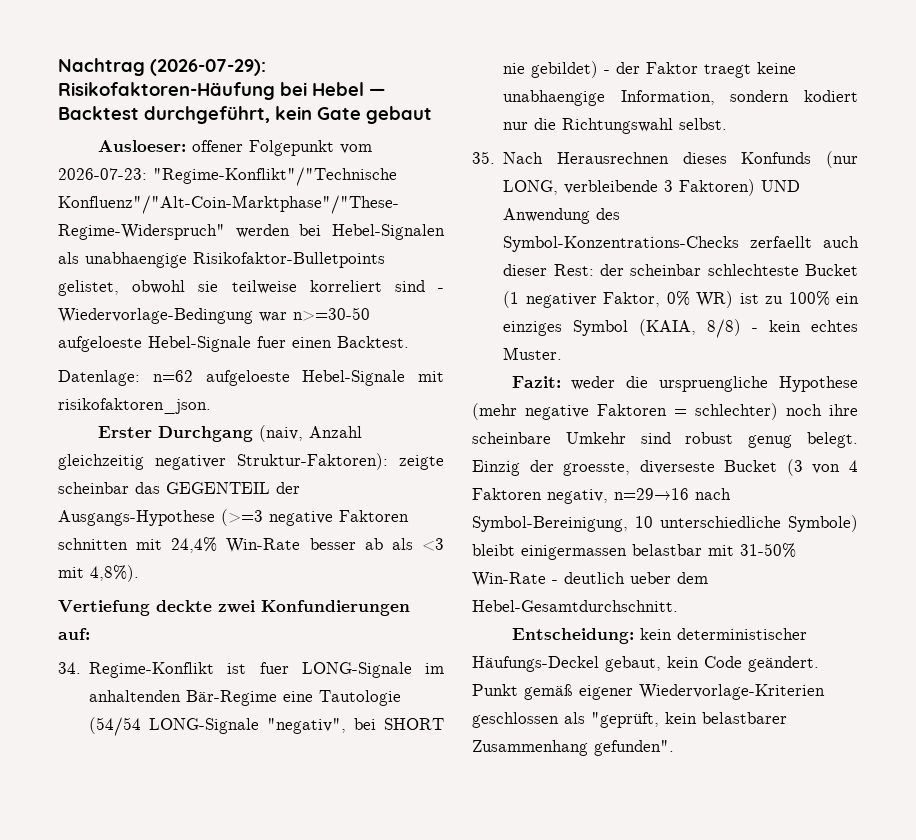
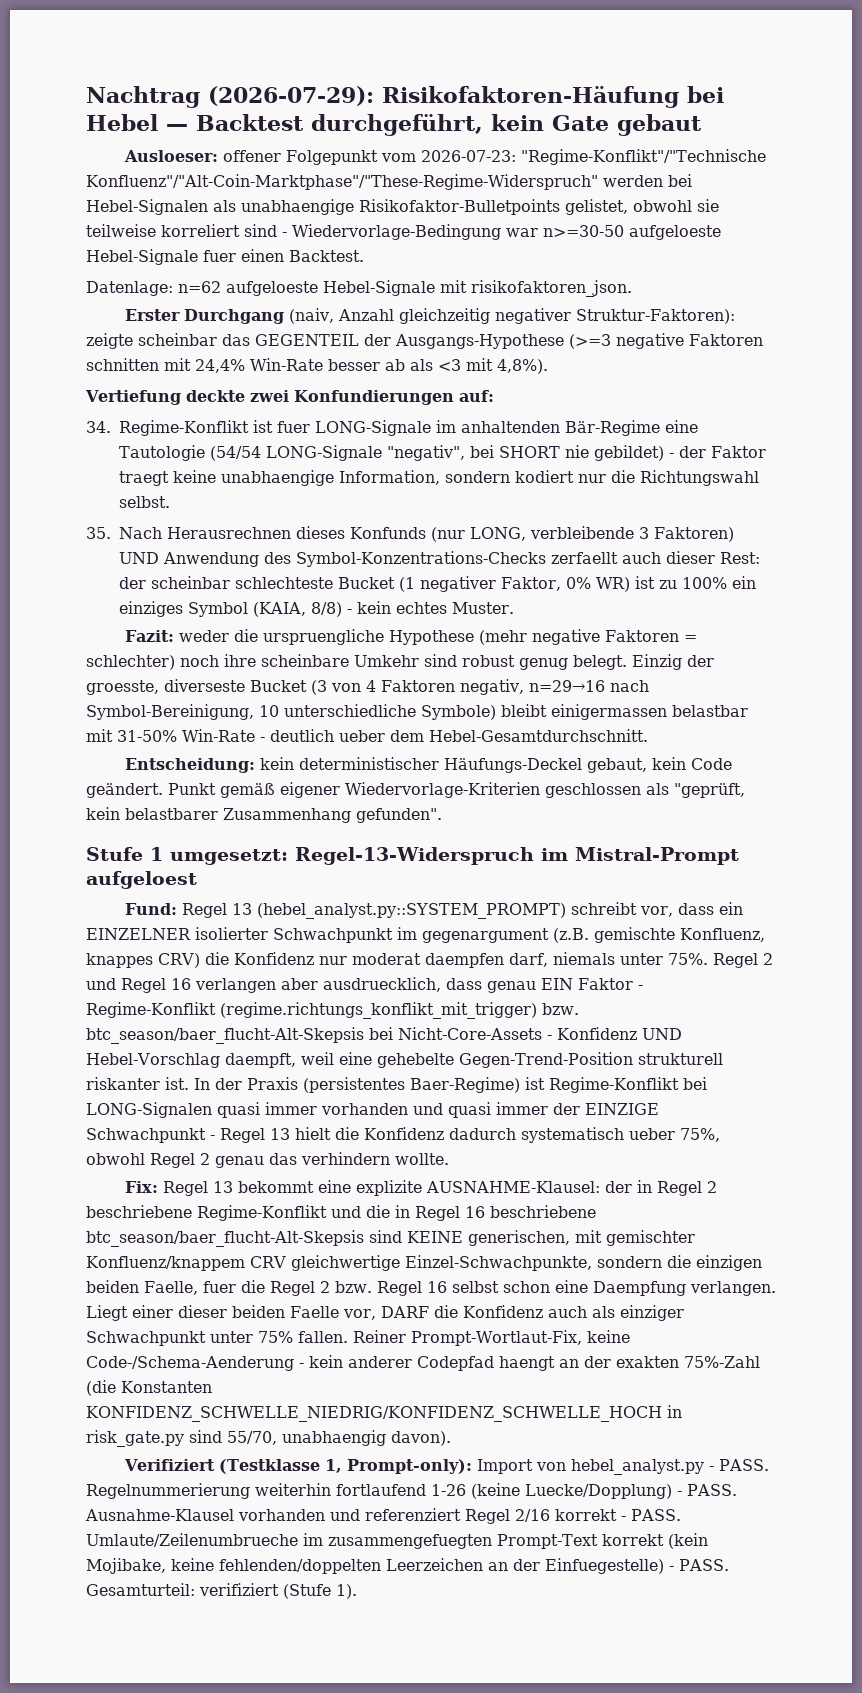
+ Stufe 1 umgesetzt: Regel-13-Widerspruch im Mistral-Prompt aufgeloest
+ Fund: Regel 13 (hebel_analyst.py::SYSTEM_PROMPT) schreibt vor, dass ein EINZELNER isolierter Schwachpunkt im gegenargument (z.B. gemischte Konfluenz, knappes CRV) die Konfidenz nur moderat daempfen darf, niemals unter 75%. Regel 2 und Regel 16 verlangen aber ausdruecklich, dass genau EIN Faktor - Regime-Konflikt (regime.richtungs_konflikt_mit_trigger) bzw. btc_season/baer_flucht-Alt-Skepsis bei Nicht-Core-Assets - Konfidenz UND Hebel-Vorschlag daempft, weil eine gehebelte Gegen-Trend-Position strukturell riskanter ist. In der Praxis (persistentes Baer-Regime) ist Regime-Konflikt bei LONG-Signalen quasi immer vorhanden und quasi immer der EINZIGE Schwachpunkt - Regel 13 hielt die Konfidenz dadurch systematisch ueber 75%, obwohl Regel 2 genau das verhindern wollte.
+ Fix: Regel 13 bekommt eine explizite AUSNAHME-Klausel: der in Regel 2 beschriebene Regime-Konflikt und die in Regel 16 beschriebene btc_season/baer_flucht-Alt-Skepsis sind KEINE generischen, mit gemischter Konfluenz/knappem CRV gleichwertige Einzel-Schwachpunkte, sondern die einzigen beiden Faelle, fuer die Regel 2 bzw. Regel 16 selbst schon eine Daempfung verlangen. Liegt einer dieser beiden Faelle vor, DARF die Konfidenz auch als einziger Schwachpunkt unter 75% fallen. Reiner Prompt-Wortlaut-Fix, keine Code-/Schema-Aenderung - kein anderer Codepfad haengt an der exakten 75%-Zahl (die Konstanten KONFIDENZ_SCHWELLE_NIEDRIG/KONFIDENZ_SCHWELLE_HOCH in risk_gate.py sind 55/70, unabhaengig davon).
+ Verifiziert (Testklasse 1, Prompt-only): Import von hebel_analyst.py - PASS. Regelnummerierung weiterhin fortlaufend 1-26 (keine Luecke/Dopplung) - PASS. Ausnahme-Klausel vorhanden und referenziert Regel 2/16 korrekt - PASS. Umlaute/Zeilenumbrueche im zusammengefuegten Prompt-Text korrekt (kein Mojibake, keine fehlenden/doppelten Leerzeichen an der Einfuegestelle) - PASS. Gesamturteil: verifiziert (Stufe 1).

